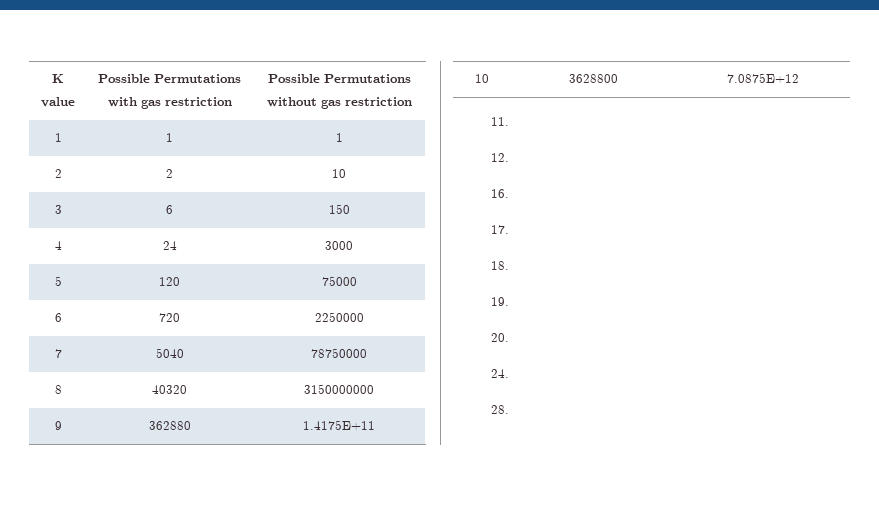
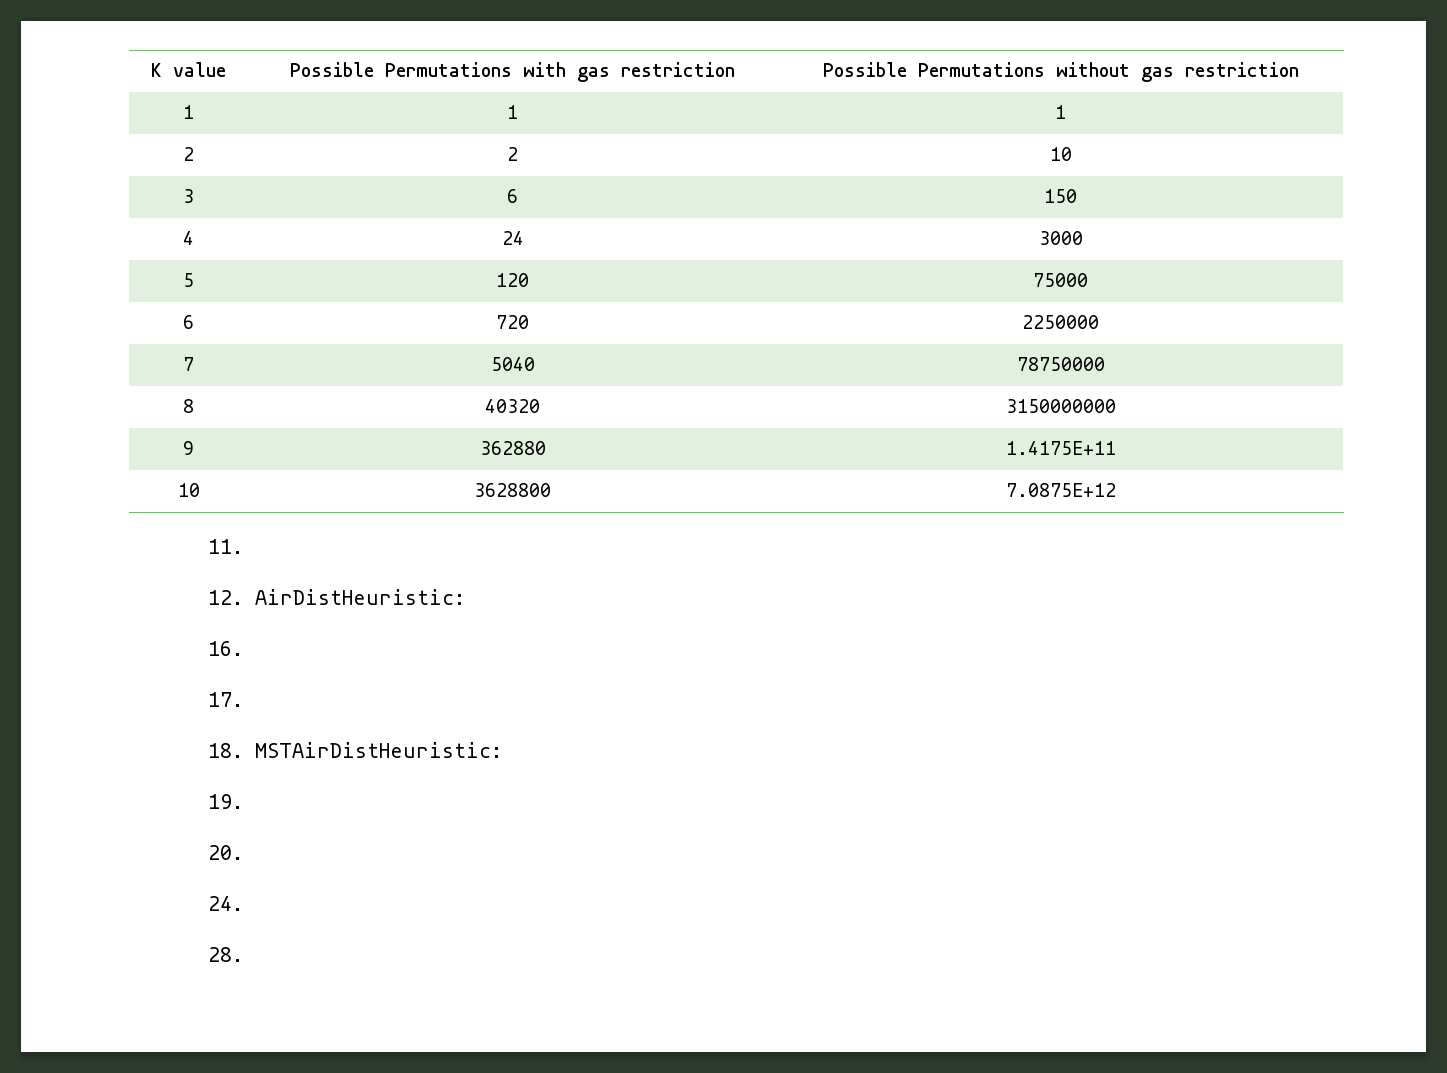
- 12.
+ 12. AirDistHeuristic:
- 18.
+ 18. MSTAirDistHeuristic:

